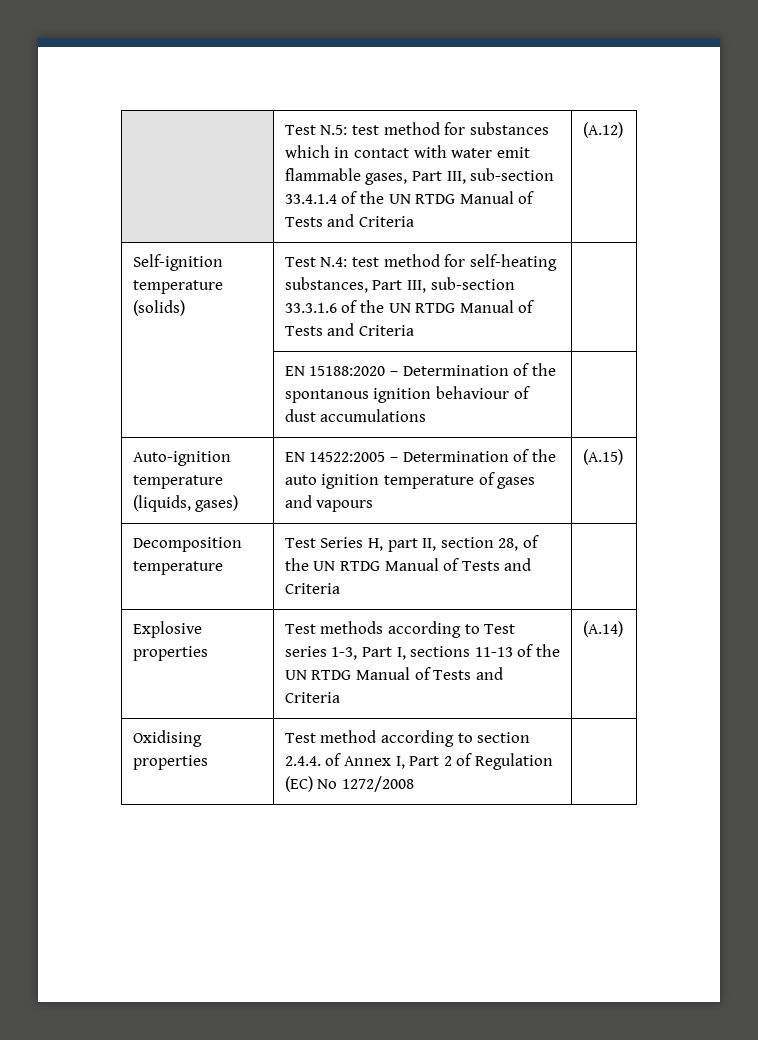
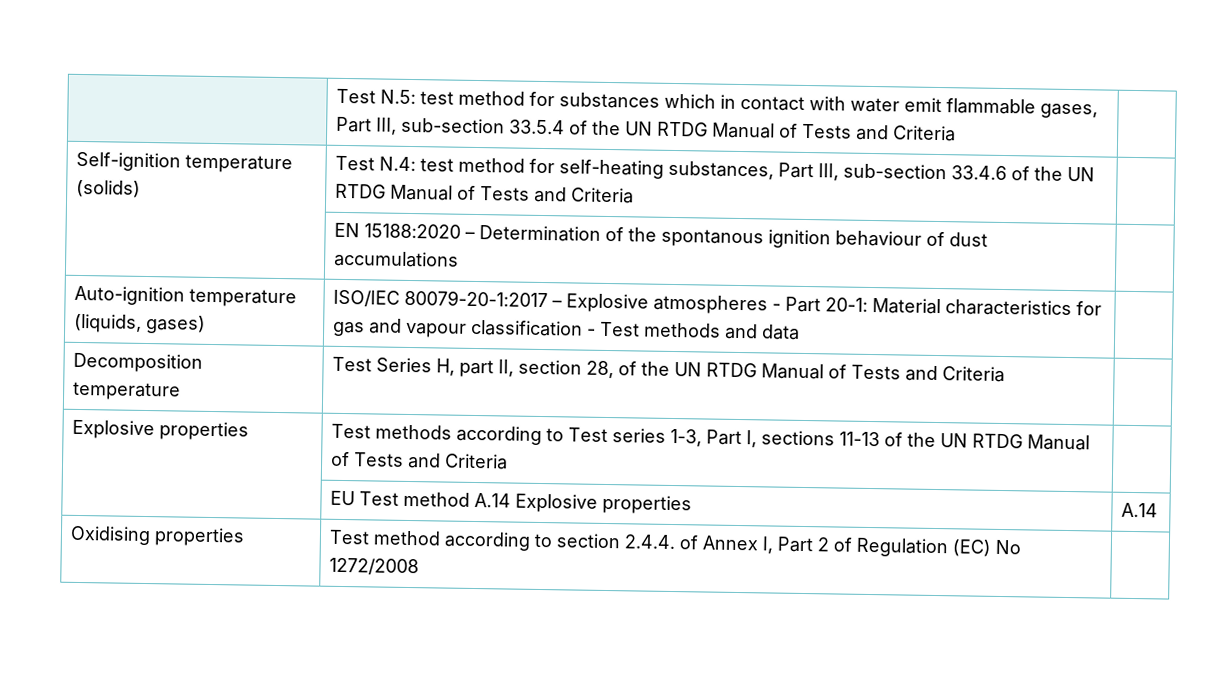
- | Test N.5: test method for substances which in contact with water emit flammable gases, Part III, sub-section 33.4.1.4 of the UN RTDG Manual of Tests and Criteria | (A.12)
+ | Test N.5: test method for substances which in contact with water emit flammable gases, Part III, sub-section 33.5.4 of the UN RTDG Manual of Tests and Criteria |
- Self-ignition temperature (solids) | Test N.4: test method for self-heating substances, Part III, sub-section 33.3.1.6 of the UN RTDG Manual of Tests and Criteria |
+ Self-ignition temperature (solids) | Test N.4: test method for self-heating substances, Part III, sub-section 33.4.6 of the UN RTDG Manual of Tests and Criteria |
- Auto-ignition temperature (liquids, gases) | EN 14522:2005 – Determination of the auto ignition temperature of gases and vapours | (A.15)
+ Auto-ignition temperature (liquids, gases) | ISO/IEC 80079-20-1:2017 – Explosive atmospheres - Part 20-1: Material characteristics for gas and vapour classification - Test methods and data |
- Explosive properties | Test methods according to Test series 1-3, Part I, sections 11-13 of the UN RTDG Manual of Tests and Criteria | (A.14)
+ Explosive properties | Test methods according to Test series 1-3, Part I, sections 11-13 of the UN RTDG Manual of Tests and Criteria |
+ | EU Test method A.14 Explosive properties | A.14

